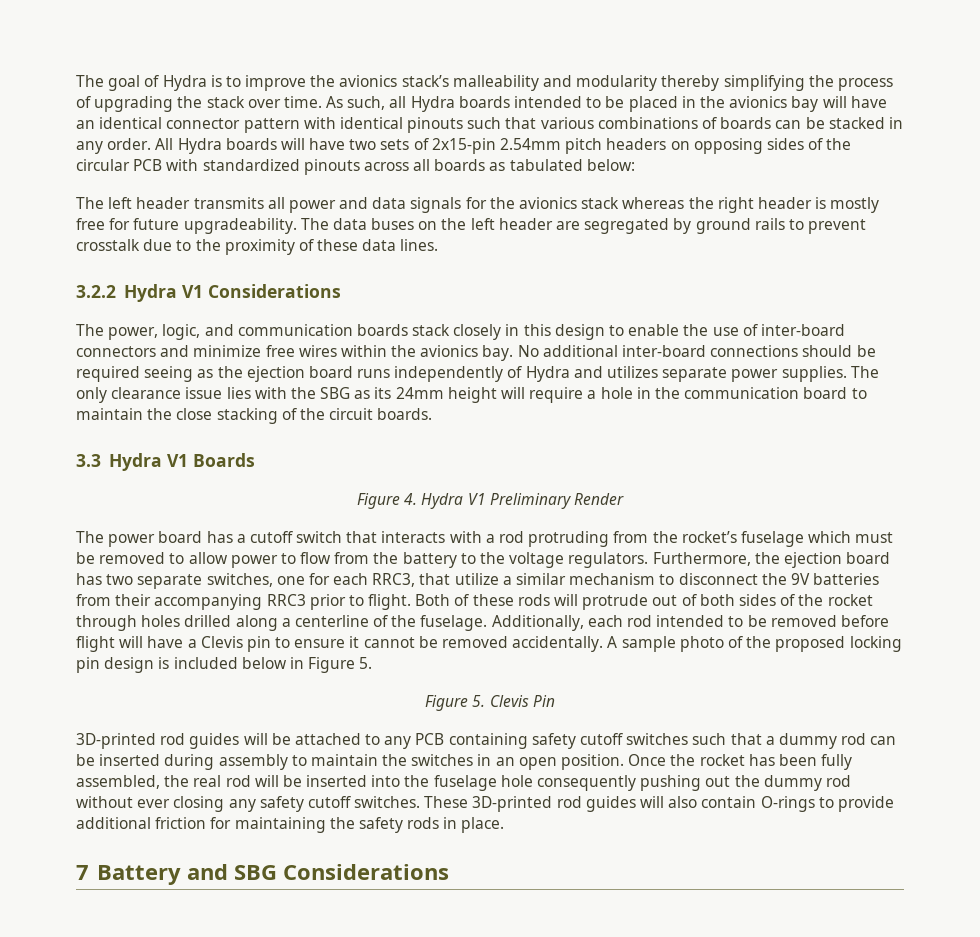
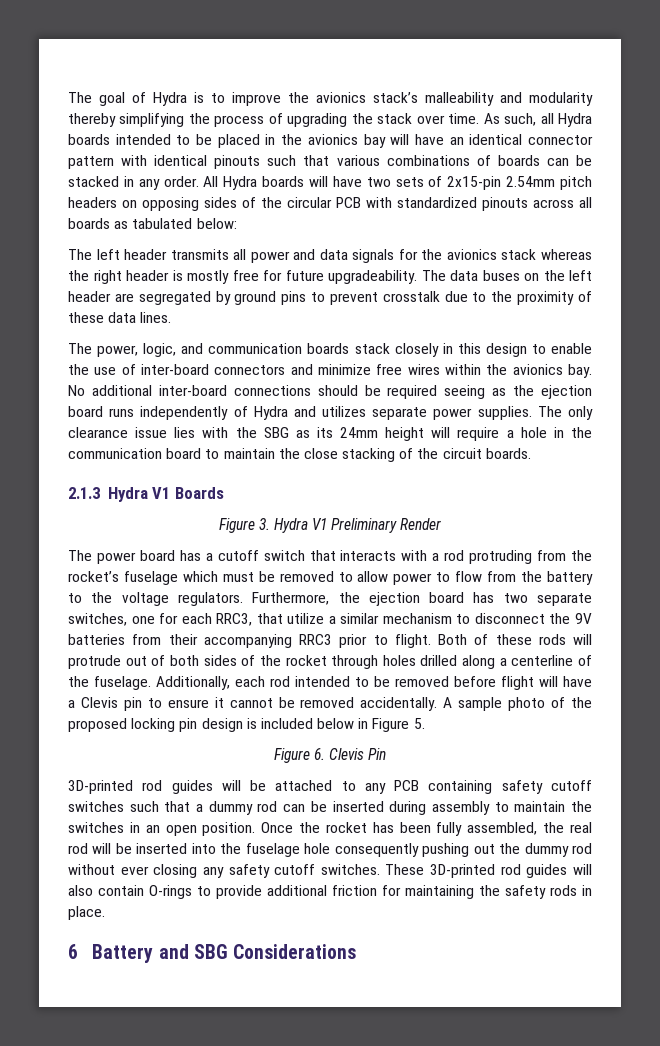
- The data buses on the left header are segregated by ground rails to prevent crosstalk due to the proximity of these data lines.
+ The data buses on the left header are segregated by ground pins to prevent crosstalk due to the proximity of these data lines.
- 3.2.2 Hydra V1 Considerations
- 3.3 Hydra V1 Boards
+ 2.1.3 Hydra V1 Boards
- Figure 4. Hydra V1 Preliminary Render
+ Figure 3. Hydra V1 Preliminary Render
- Figure 5. Clevis Pin
+ Figure 6. Clevis Pin
- 7 Battery and SBG Considerations
+ 6 Battery and SBG Considerations

